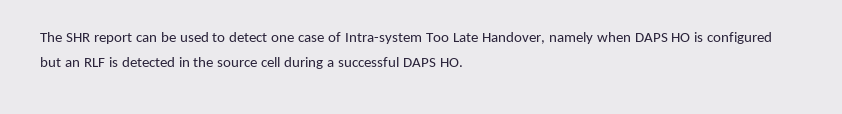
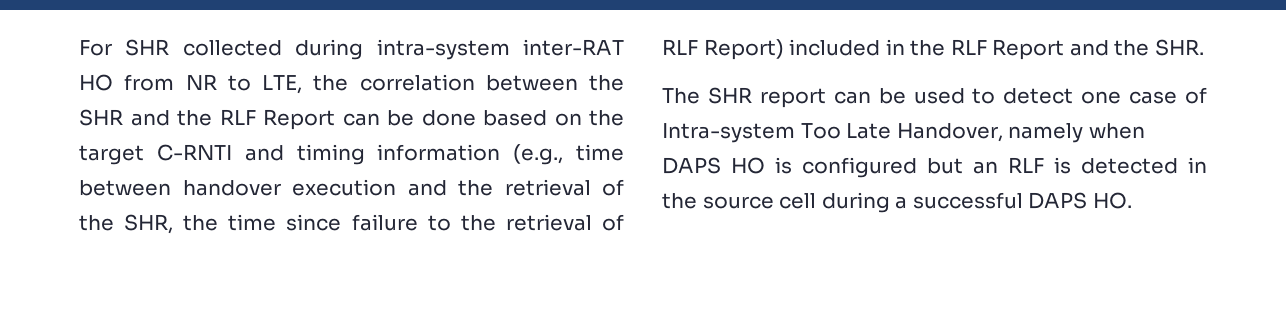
+ For SHR collected during intra-system inter-RAT HO from NR to LTE, the correlation between the SHR and the RLF Report can be done based on the target C-RNTI and timing information (e.g., time between handover execution and the retrieval of the SHR, the time since failure to the retrieval of RLF Report) included in the RLF Report and the SHR.

